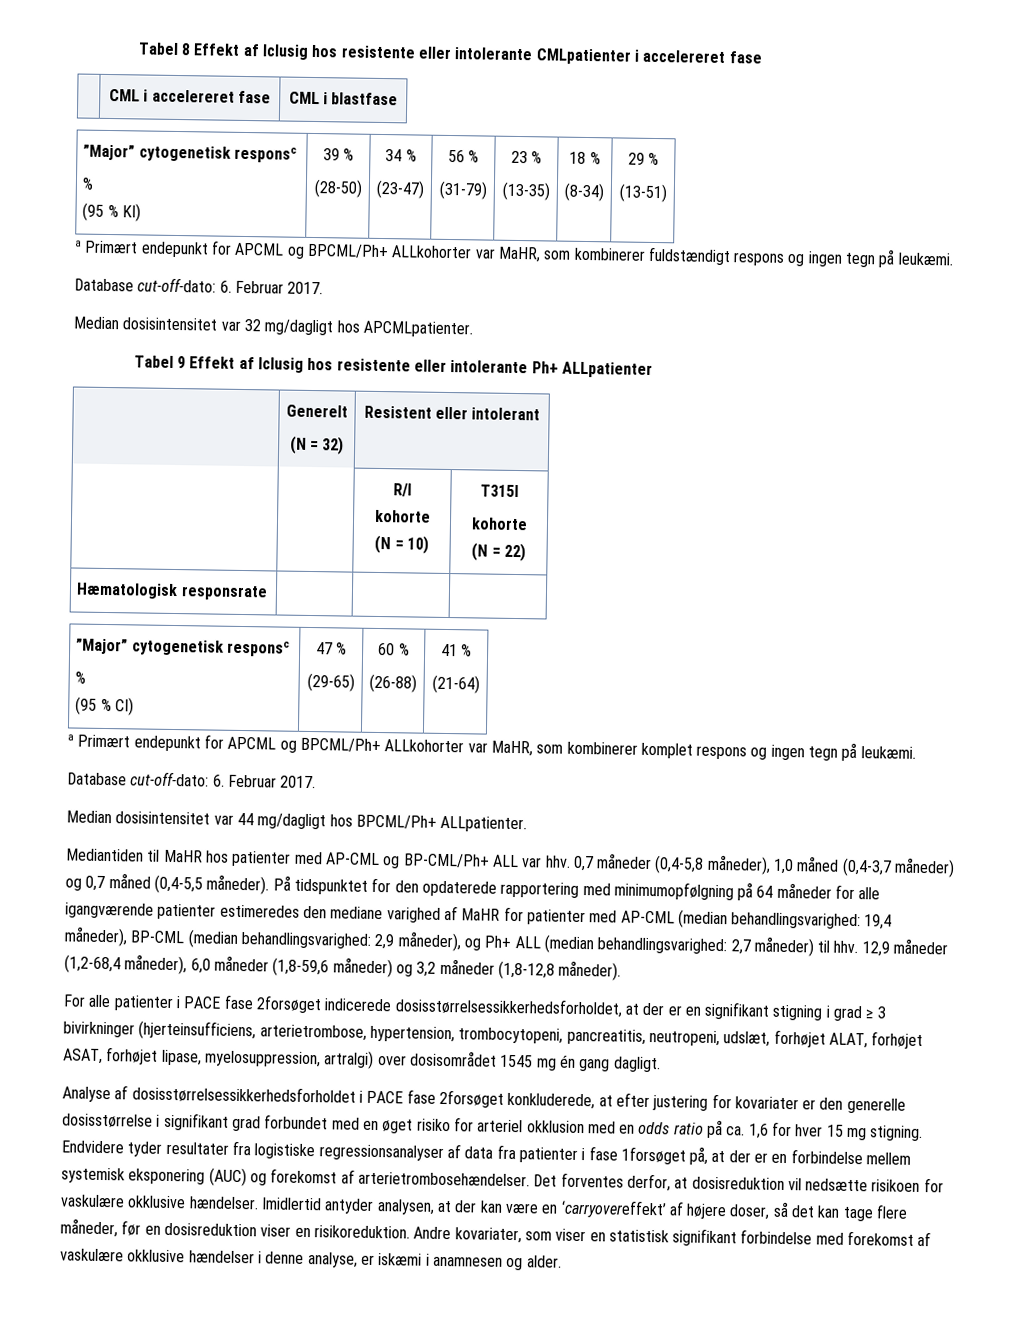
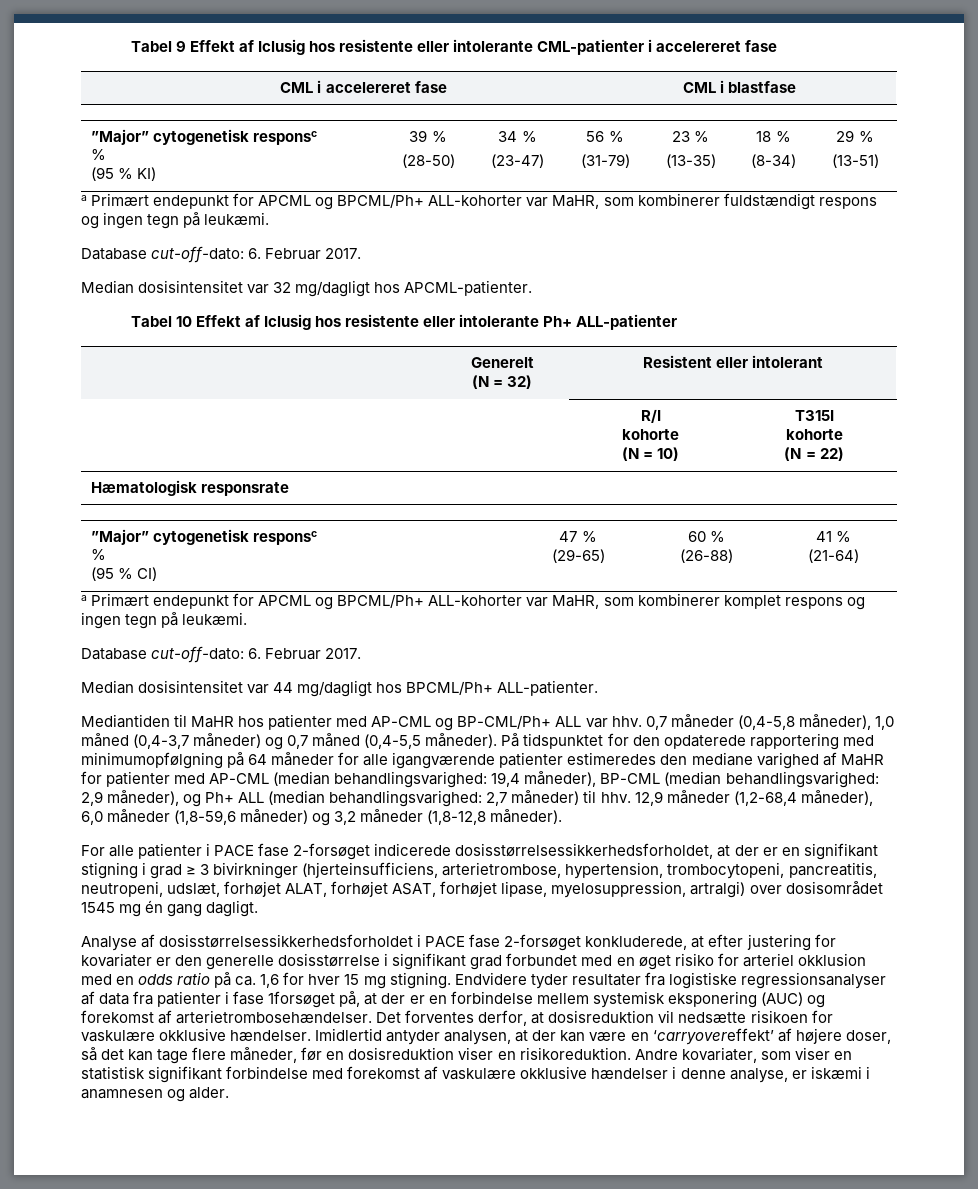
- Tabel 8 Effekt af Iclusig hos resistente eller intolerante CMLpatienter i accelereret fase
+ Tabel 9 Effekt af Iclusig hos resistente eller intolerante CML-patienter i accelereret fase
- a Primært endepunkt for APCML og BPCML/Ph+ ALLkohorter var MaHR, som kombinerer fuldstændigt respons og ingen tegn på leukæmi.
+ a Primært endepunkt for APCML og BPCML/Ph+ ALL-kohorter var MaHR, som kombinerer fuldstændigt respons og ingen tegn på leukæmi.
- Median dosisintensitet var 32 mg/dagligt hos APCMLpatienter.
- Tabel 9 Effekt af Iclusig hos resistente eller intolerante Ph+ ALLpatienter
+ Median dosisintensitet var 32 mg/dagligt hos APCML-patienter.
+ Tabel 10 Effekt af Iclusig hos resistente eller intolerante Ph+ ALL-patienter
- a Primært endepunkt for APCML og BPCML/Ph+ ALLkohorter var MaHR, som kombinerer komplet respons og ingen tegn på leukæmi.
+ a Primært endepunkt for APCML og BPCML/Ph+ ALL-kohorter var MaHR, som kombinerer komplet respons og ingen tegn på leukæmi.
- Median dosisintensitet var 44 mg/dagligt hos BPCML/Ph+ ALLpatienter.
+ Median dosisintensitet var 44 mg/dagligt hos BPCML/Ph+ ALL-patienter.
- For alle patienter i PACE fase 2forsøget indicerede dosisstørrelsessikkerhedsforholdet, at der er en signifikant stigning i grad ≥ 3 bivirkninger (hjerteinsufficiens, arterietrombose, hypertension, trombocytopeni, pancreatitis, neutropeni, udslæt, forhøjet ALAT, forhøjet ASAT, forhøjet lipase, myelosuppression, artralgi) over dosisområdet 1545 mg én gang dagligt.
+ For alle patienter i PACE fase 2-forsøget indicerede dosisstørrelsessikkerhedsforholdet, at der er en signifikant stigning i grad ≥ 3 bivirkninger (hjerteinsufficiens, arterietrombose, hypertension, trombocytopeni, pancreatitis, neutropeni, udslæt, forhøjet ALAT, forhøjet ASAT, forhøjet lipase, myelosuppression, artralgi) over dosisområdet 1545 mg én gang dagligt.
- Analyse af dosisstørrelsessikkerhedsforholdet i PACE fase 2forsøget konkluderede, at efter justering for kovariater er den generelle dosisstørrelse i signifikant grad forbundet med en øget risiko for arteriel okklusion med en odds ratio på ca. 1,6 for hver 15 mg stigning.
+ Analyse af dosisstørrelsessikkerhedsforholdet i PACE fase 2-forsøget konkluderede, at efter justering for kovariater er den generelle dosisstørrelse i signifikant grad forbundet med en øget risiko for arteriel okklusion med en odds ratio på ca. 1,6 for hver 15 mg stigning.

